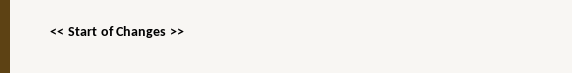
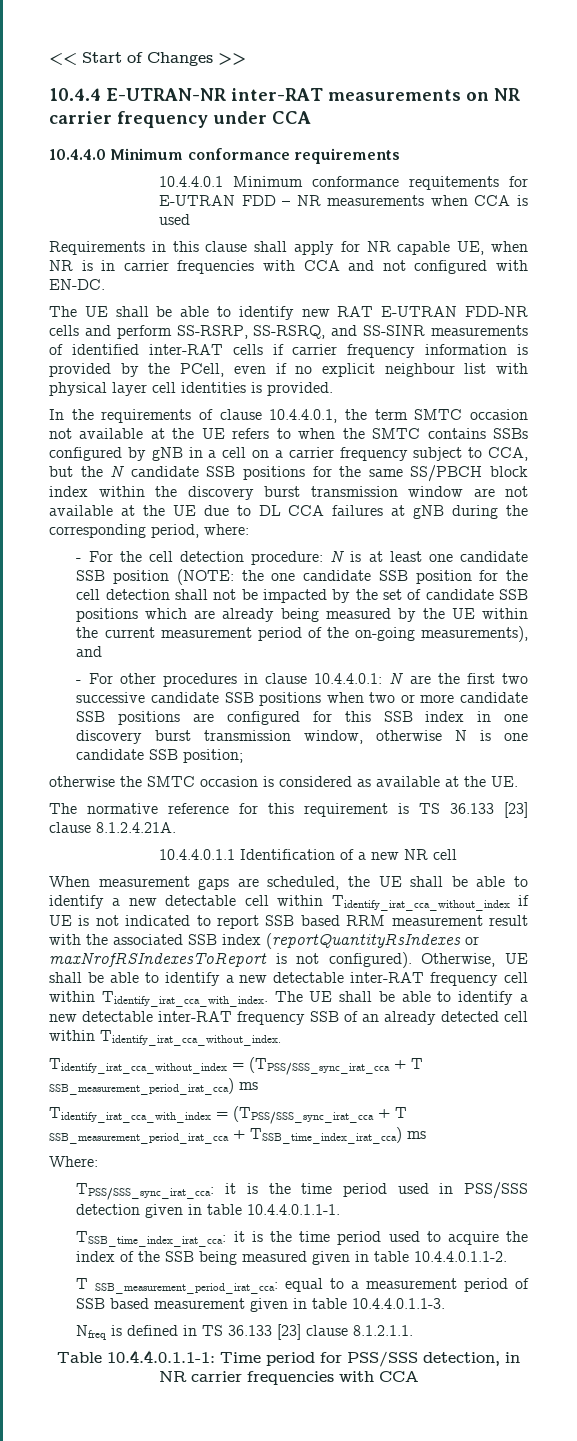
+ 10.4.4 E-UTRAN-NR inter-RAT measurements on NR carrier frequency under CCA
+ 10.4.4.0 Minimum conformance requirements
+ 10.4.4.0.1 Minimum conformance requitements for E-UTRAN FDD – NR measurements when CCA is used
+ Requirements in this clause shall apply for NR capable UE, when NR is in carrier frequencies with CCA and not configured with EN-DC.
+ The UE shall be able to identify new RAT E-UTRAN FDD-NR cells and perform SS-RSRP, SS-RSRQ, and SS-SINR measurements of identified inter-RAT cells if carrier frequency information is provided by the PCell, even if no explicit neighbour list with physical layer cell identities is provided.
+ In the requirements of clause 10.4.4.0.1, the term SMTC occasion not available at the UE refers to when the SMTC contains SSBs configured by gNB in a cell on a carrier frequency subject to CCA, but the N candidate SSB positions for the same SS/PBCH block index within the discovery burst transmission window are not available at the UE due to DL CCA failures at gNB during the corresponding period, where:
+ - For the cell detection procedure: N is at least one candidate SSB position (NOTE: the one candidate SSB position for the cell detection shall not be impacted by the set of candidate SSB positions which are already being measured by the UE within the current measurement period of the on-going measurements), and
+ - For other procedures in clause 10.4.4.0.1: N are the first two successive candidate SSB positions when two or more candidate SSB positions are configured for this SSB index in one discovery burst transmission window, otherwise N is one candidate SSB position;
+ otherwise the SMTC occasion is considered as available at the UE.
+ The normative reference for this requirement is TS 36.133 [23] clause 8.1.2.4.21A.
+ 10.4.4.0.1.1 Identification of a new NR cell
+ When measurement gaps are scheduled, the UE shall be able to identify a new detectable cell within Tidentify_irat_cca_without_index if UE is not indicated to report SSB based RRM measurement result with the associated SSB index (reportQuantityRsIndexes or maxNrofRSIndexesToReport is not configured). Otherwise, UE shall be able to identify a new detectable inter-RAT frequency cell within Tidentify_irat_cca_with_index. The UE shall be able to identify a new detectable inter-RAT frequency SSB of an already detected cell within Tidentify_irat_cca_without_index.
+ Tidentify_irat_cca_without_index = (TPSS/SSS_sync_irat_cca + T SSB_measurement_period_irat_cca) ms
+ Tidentify_irat_cca_with_index = (TPSS/SSS_sync_irat_cca + T SSB_measurement_period_irat_cca + TSSB_time_index_irat_cca) ms
+ Where:
+ TPSS/SSS_sync_irat_cca: it is the time period used in PSS/SSS detection given in table 10.4.4.0.1.1-1.
+ TSSB_time_index_irat_cca: it is the time period used to acquire the index of the SSB being measured given in table 10.4.4.0.1.1-2.
+ T SSB_measurement_period_irat_cca: equal to a measurement period of SSB based measurement given in table 10.4.4.0.1.1-3.
+ Nfreq is defined in TS 36.133 [23] clause 8.1.2.1.1.
+ Table 10.4.4.0.1.1-1: Time period for PSS/SSS detection, in NR carrier frequencies with CCA

